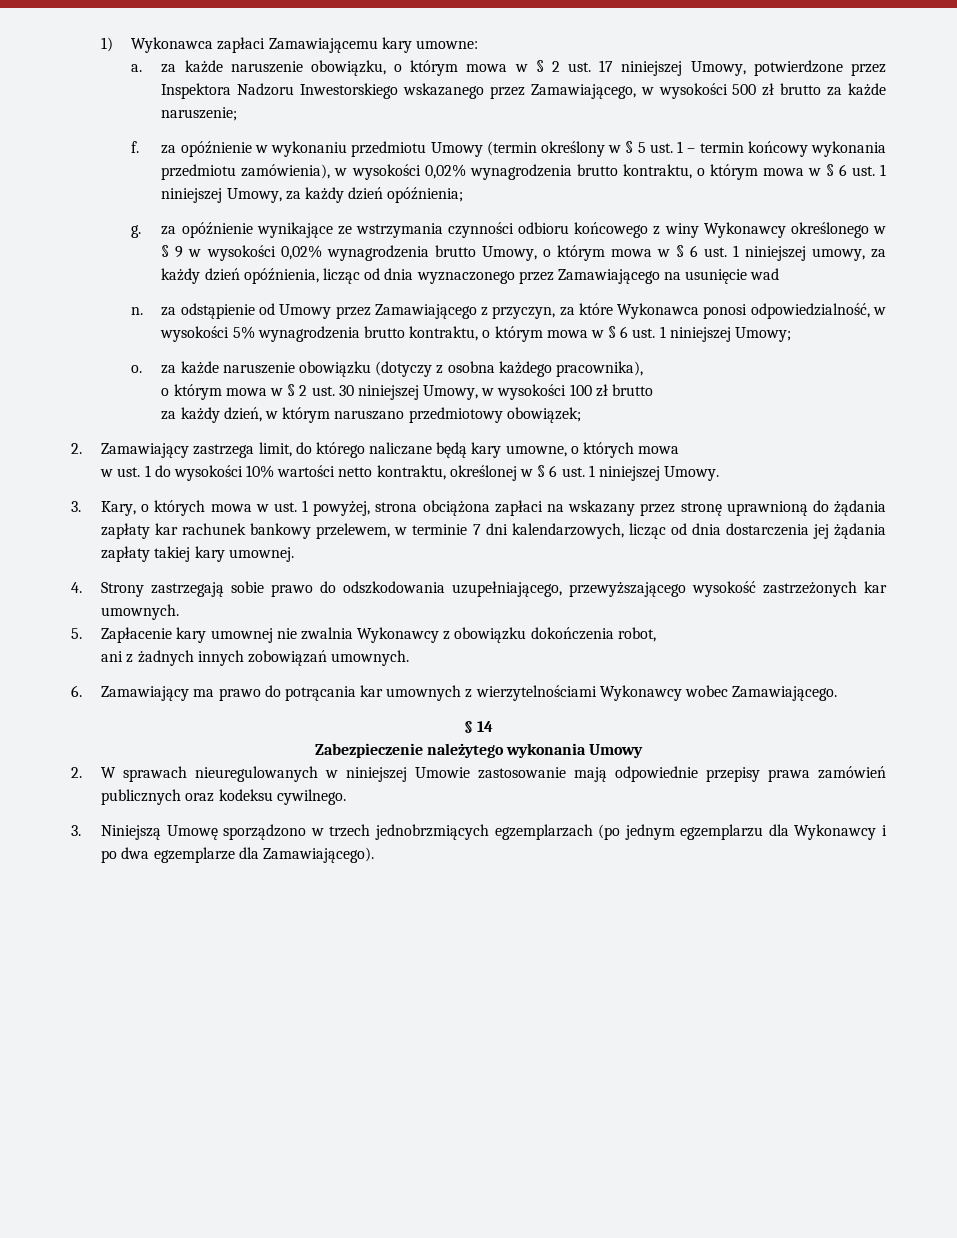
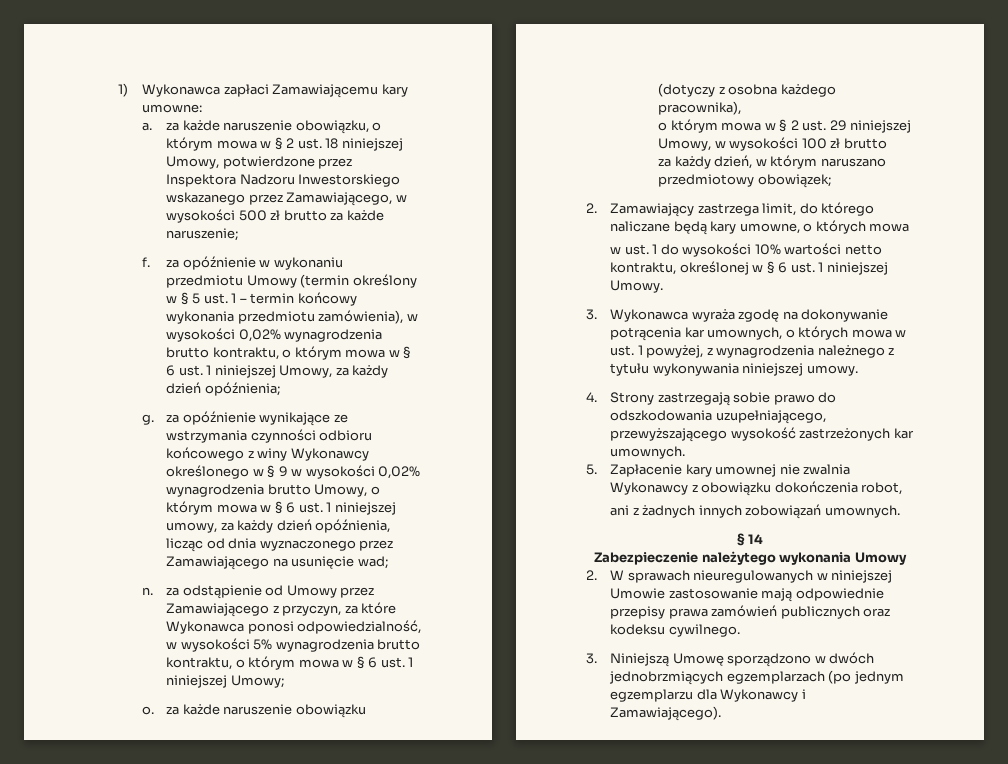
- a. za każde naruszenie obowiązku, o którym mowa w § 2 ust. 17 niniejszej Umowy, potwierdzone przez Inspektora Nadzoru Inwestorskiego wskazanego przez Zamawiającego, w wysokości 500 zł brutto za każde naruszenie;
+ a. za każde naruszenie obowiązku, o którym mowa w § 2 ust. 18 niniejszej Umowy, potwierdzone przez Inspektora Nadzoru Inwestorskiego wskazanego przez Zamawiającego, w wysokości 500 zł brutto za każde naruszenie;
- g. za opóźnienie wynikające ze wstrzymania czynności odbioru końcowego z winy Wykonawcy określonego w § 9 w wysokości 0,02% wynagrodzenia brutto Umowy, o którym mowa w § 6 ust. 1 niniejszej umowy, za każdy dzień opóźnienia, licząc od dnia wyznaczonego przez Zamawiającego na usunięcie wad
+ g. za opóźnienie wynikające ze wstrzymania czynności odbioru końcowego z winy Wykonawcy określonego w § 9 w wysokości 0,02% wynagrodzenia brutto Umowy, o którym mowa w § 6 ust. 1 niniejszej umowy, za każdy dzień opóźnienia, licząc od dnia wyznaczonego przez Zamawiającego na usunięcie wad;
- o którym mowa w § 2 ust. 30 niniejszej Umowy, w wysokości 100 zł brutto
+ o którym mowa w § 2 ust. 29 niniejszej Umowy, w wysokości 100 zł brutto
- 3. Kary, o których mowa w ust. 1 powyżej, strona obciążona zapłaci na wskazany przez stronę uprawnioną do żądania zapłaty kar rachunek bankowy przelewem, w terminie 7 dni kalendarzowych, licząc od dnia dostarczenia jej żądania zapłaty takiej kary umownej.
+ 3. Wykonawca wyraża zgodę na dokonywanie potrącenia kar umownych, o których mowa w ust. 1 powyżej, z wynagrodzenia należnego z tytułu wykonywania niniejszej umowy.
- 6. Zamawiający ma prawo do potrącania kar umownych z wierzytelnościami Wykonawcy wobec Zamawiającego.
- 3. Niniejszą Umowę sporządzono w trzech jednobrzmiących egzemplarzach (po jednym egzemplarzu dla Wykonawcy i po dwa egzemplarze dla Zamawiającego).
+ 3. Niniejszą Umowę sporządzono w dwóch jednobrzmiących egzemplarzach (po jednym egzemplarzu dla Wykonawcy i Zamawiającego).

